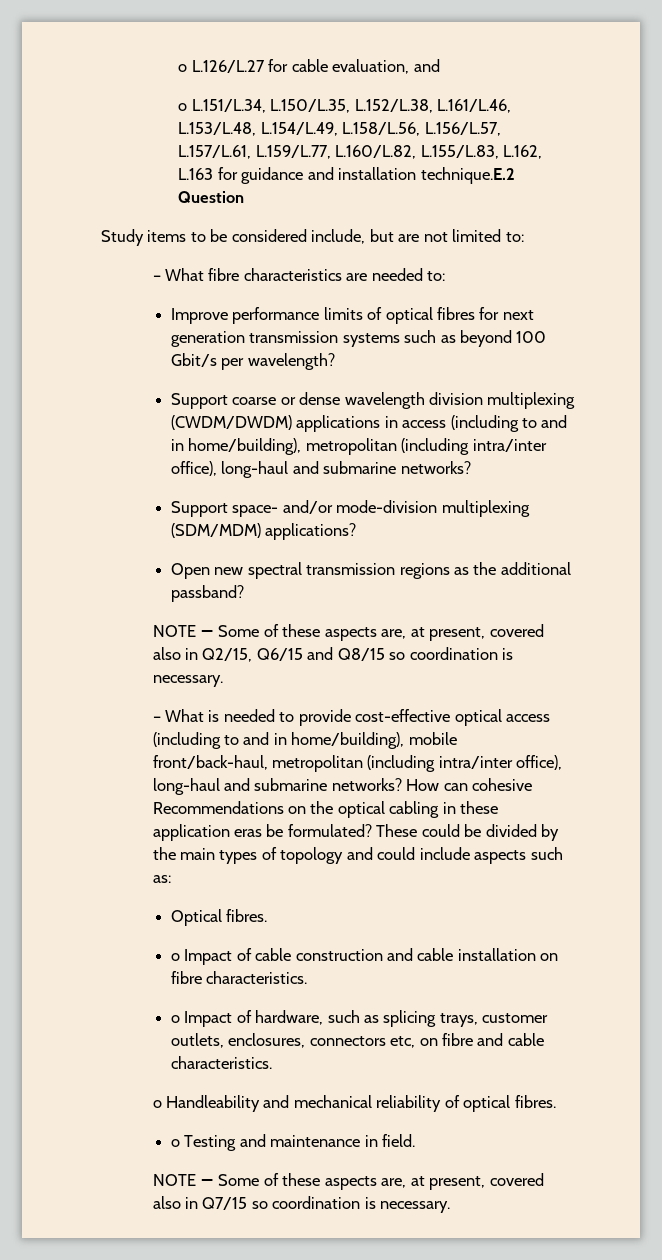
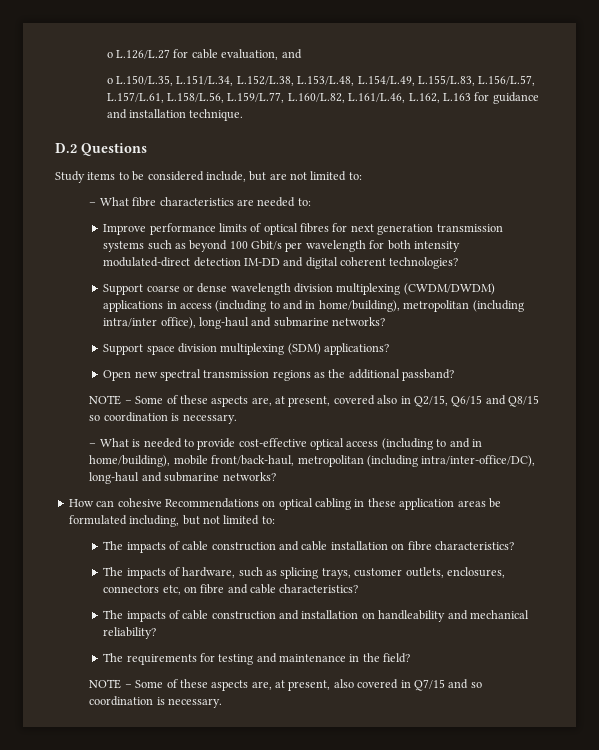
- o L.151/L.34, L.150/L.35, L.152/L.38, L.161/L.46, L.153/L.48, L.154/L.49, L.158/L.56, L.156/L.57, L.157/L.61, L.159/L.77, L.160/L.82, L.155/L.83, L.162, L.163 for guidance and installation technique.E.2 Question
+ o L.150/L.35, L.151/L.34, L.152/L.38, L.153/L.48, L.154/L.49, L.155/L.83, L.156/L.57, L.157/L.61, L.158/L.56, L.159/L.77, L.160/L.82, L.161/L.46, L.162, L.163 for guidance and installation technique.
+ D.2 Questions
- Improve performance limits of optical fibres for next generation transmission systems such as beyond 100 Gbit/s per wavelength?
+ Improve performance limits of optical fibres for next generation transmission systems such as beyond 100 Gbit/s per wavelength for both intensity modulated-direct detection IM-DD and digital coherent technologies?
- Support space- and/or mode-division multiplexing (SDM/MDM) applications?
+ Support space division multiplexing (SDM) applications?
- – What is needed to provide cost-effective optical access (including to and in home/building), mobile front/back-haul, metropolitan (including intra/inter office), long-haul and submarine networks? How can cohesive Recommendations on the optical cabling in these application eras be formulated? These could be divided by the main types of topology and could include aspects such as:
- Optical fibres.
- o Impact of cable construction and cable installation on fibre characteristics.
- o Impact of hardware, such as splicing trays, customer outlets, enclosures, connectors etc, on fibre and cable characteristics.
- o Handleability and mechanical reliability of optical fibres.
- o Testing and maintenance in field.
- NOTE − Some of these aspects are, at present, covered also in Q7/15 so coordination is necessary.
+ – What is needed to provide cost-effective optical access (including to and in home/building), mobile front/back-haul, metropolitan (including intra/inter-office/DC), long-haul and submarine networks?
+ How can cohesive Recommendations on optical cabling in these application areas be formulated including, but not limited to:
+ The impacts of cable construction and cable installation on fibre characteristics?
+ The impacts of hardware, such as splicing trays, customer outlets, enclosures, connectors etc, on fibre and cable characteristics?
+ The impacts of cable construction and installation on handleability and mechanical reliability?
+ The requirements for testing and maintenance in the field?
+ NOTE − Some of these aspects are, at present, also covered in Q7/15 and so coordination is necessary.

